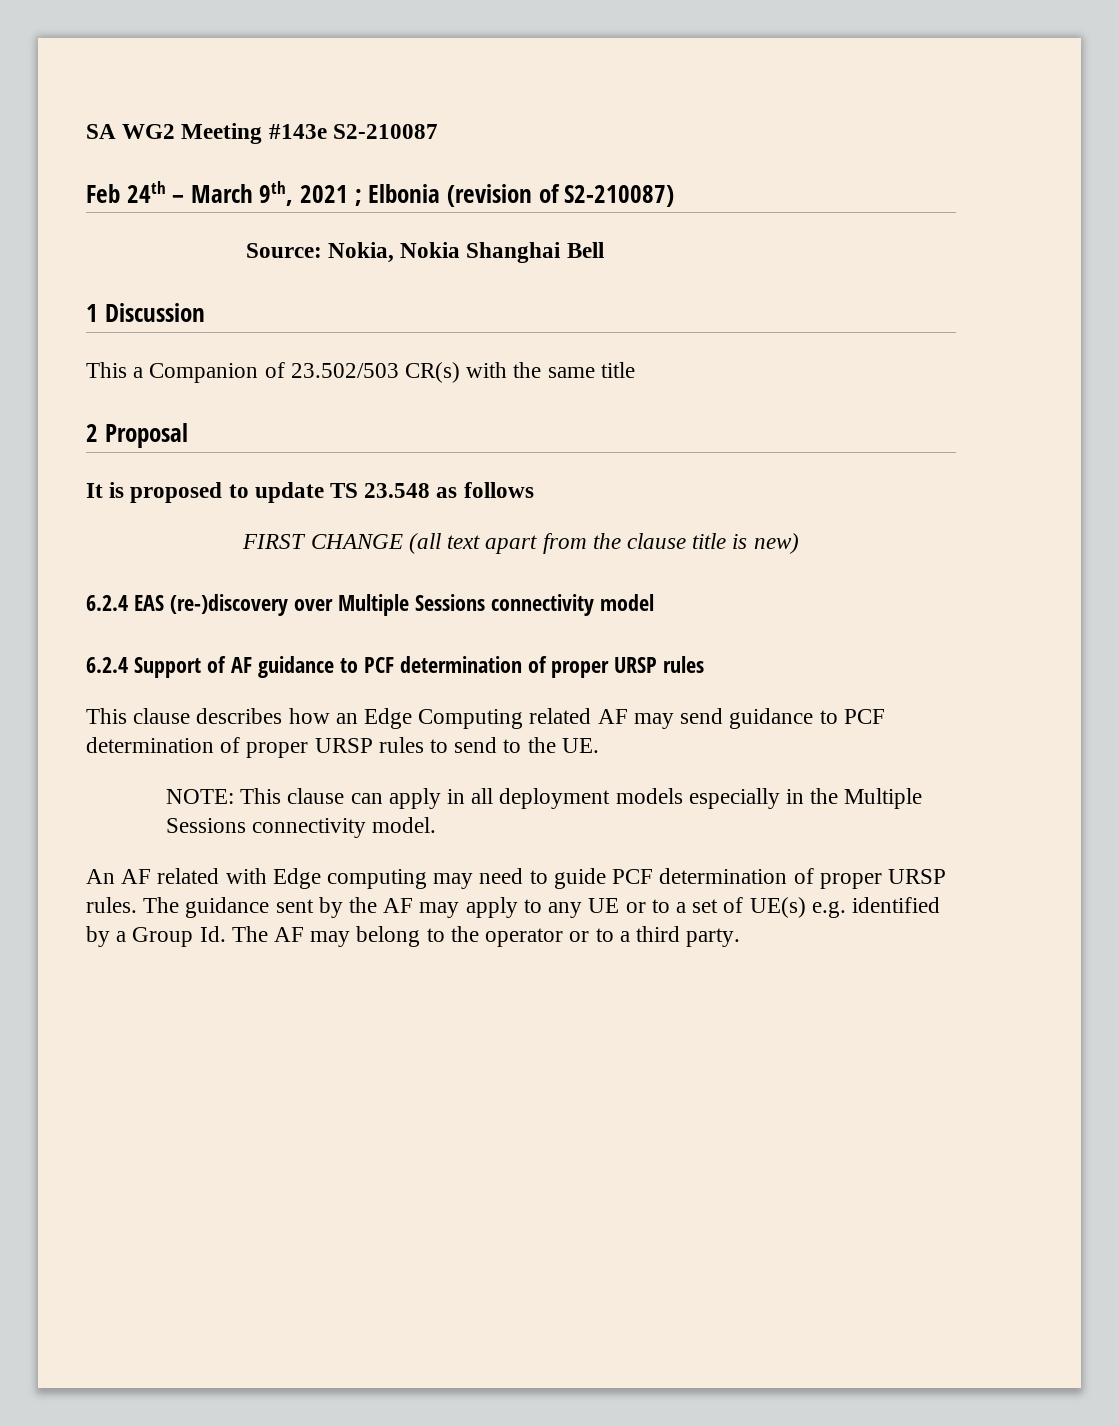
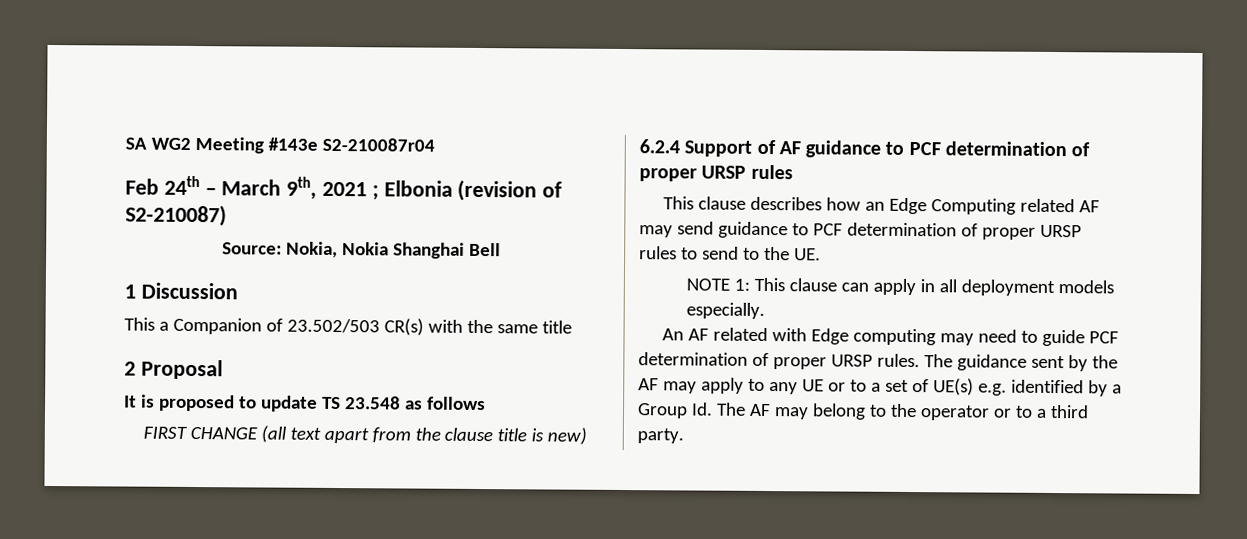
- SA WG2 Meeting #143e S2-210087
+ SA WG2 Meeting #143e S2-210087r04
- 6.2.4 EAS (re-)discovery over Multiple Sessions connectivity model
- NOTE: This clause can apply in all deployment models especially in the Multiple Sessions connectivity model.
+ NOTE 1: This clause can apply in all deployment models especially.

